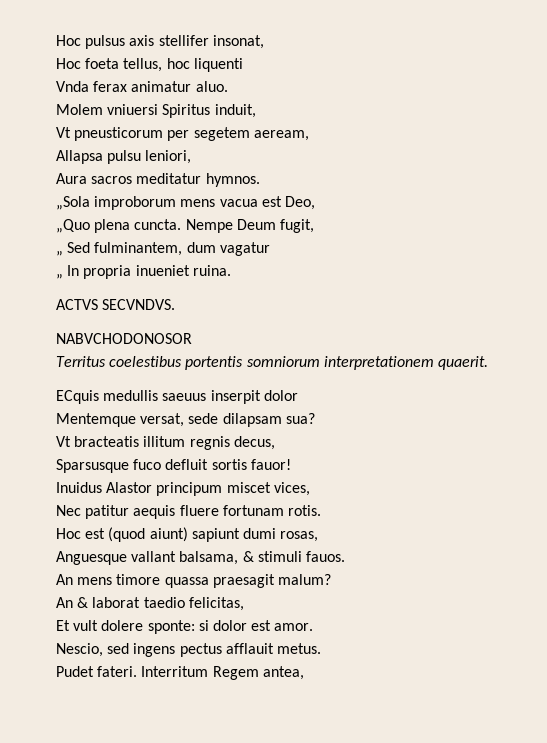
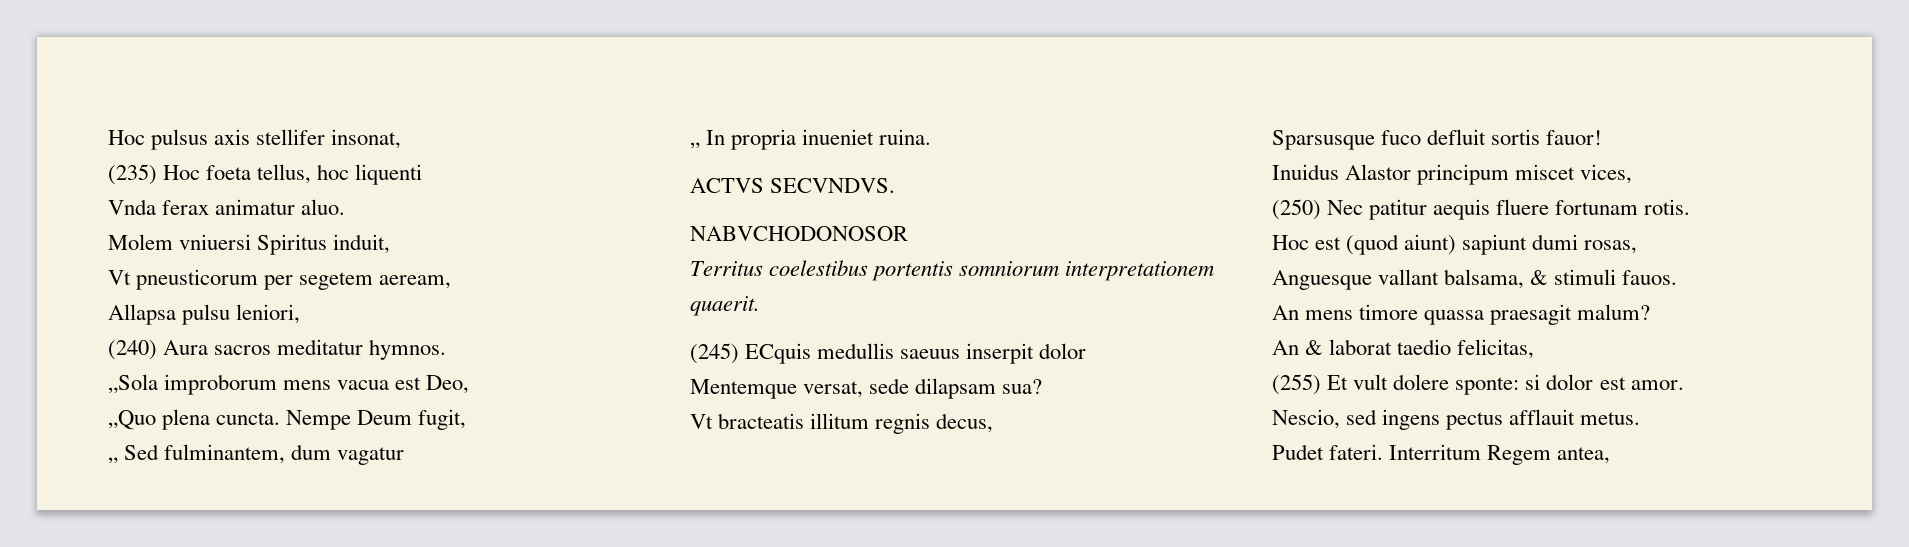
- Hoc foeta tellus, hoc liquenti
+ (235) Hoc foeta tellus, hoc liquenti
- Aura sacros meditatur hymnos.
+ (240) Aura sacros meditatur hymnos.
- ECquis medullis saeuus inserpit dolor
+ (245) ECquis medullis saeuus inserpit dolor
- Nec patitur aequis fluere fortunam rotis.
+ (250) Nec patitur aequis fluere fortunam rotis.
- Et vult dolere sponte: si dolor est amor.
+ (255) Et vult dolere sponte: si dolor est amor.

